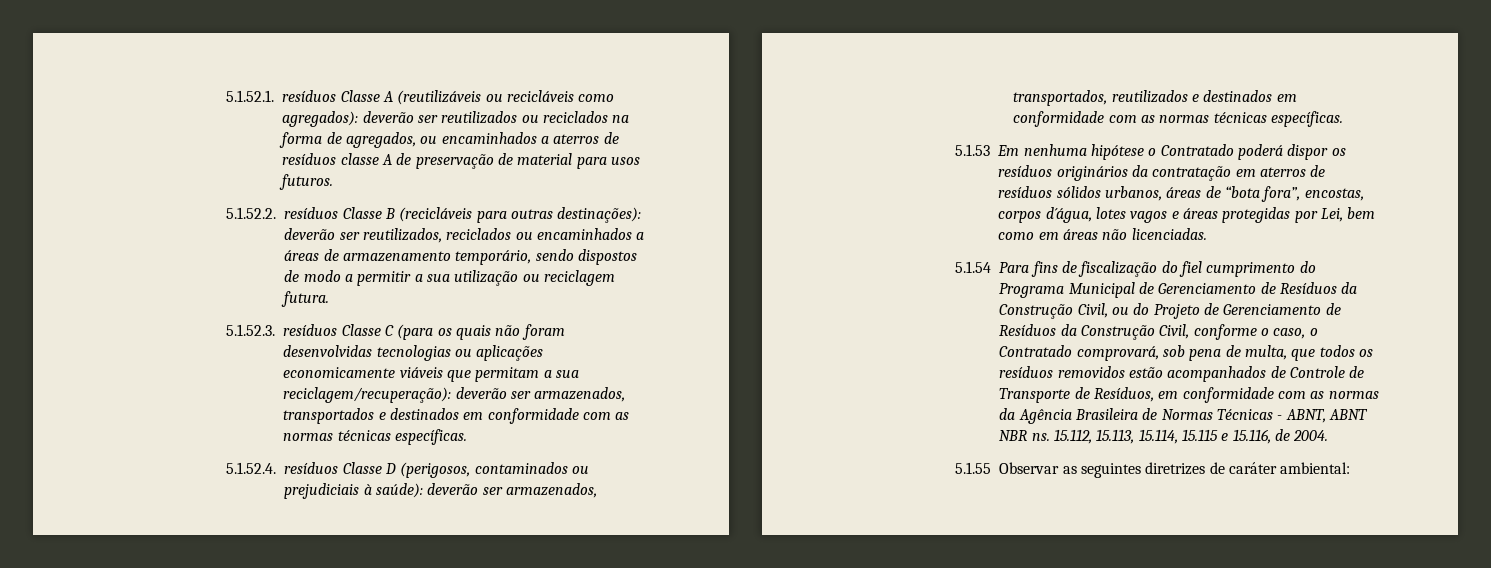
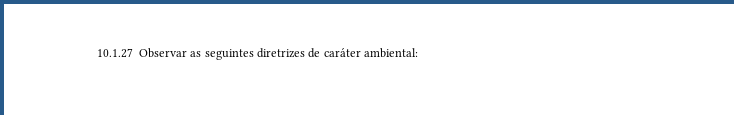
- 5.1.52.1. resíduos Classe A (reutilizáveis ou recicláveis como agregados): deverão ser reutilizados ou reciclados na forma de agregados, ou encaminhados a aterros de resíduos classe A de preservação de material para usos futuros.
- 5.1.52.2. resíduos Classe B (recicláveis para outras destinações): deverão ser reutilizados, reciclados ou encaminhados a áreas de armazenamento temporário, sendo dispostos de modo a permitir a sua utilização ou reciclagem futura.
- 5.1.52.3. resíduos Classe C (para os quais não foram desenvolvidas tecnologias ou aplicações economicamente viáveis que permitam a sua reciclagem/recuperação): deverão ser armazenados, transportados e destinados em conformidade com as normas técnicas específicas.
- 5.1.52.4. resíduos Classe D (perigosos, contaminados ou prejudiciais à saúde): deverão ser armazenados, transportados, reutilizados e destinados em conformidade com as normas técnicas específicas.
- 5.1.53 Em nenhuma hipótese o Contratado poderá dispor os resíduos originários da contratação em aterros de resíduos sólidos urbanos, áreas de “bota fora”, encostas, corpos d´água, lotes vagos e áreas protegidas por Lei, bem como em áreas não licenciadas.
- 5.1.54 Para fins de fiscalização do fiel cumprimento do Programa Municipal de Gerenciamento de Resíduos da Construção Civil, ou do Projeto de Gerenciamento de Resíduos da Construção Civil, conforme o caso, o Contratado comprovará, sob pena de multa, que todos os resíduos removidos estão acompanhados de Controle de Transporte de Resíduos, em conformidade com as normas da Agência Brasileira de Normas Técnicas - ABNT, ABNT NBR ns. 15.112, 15.113, 15.114, 15.115 e 15.116, de 2004.
- 5.1.55 Observar as seguintes diretrizes de caráter ambiental:
+ 10.1.27 Observar as seguintes diretrizes de caráter ambiental:

